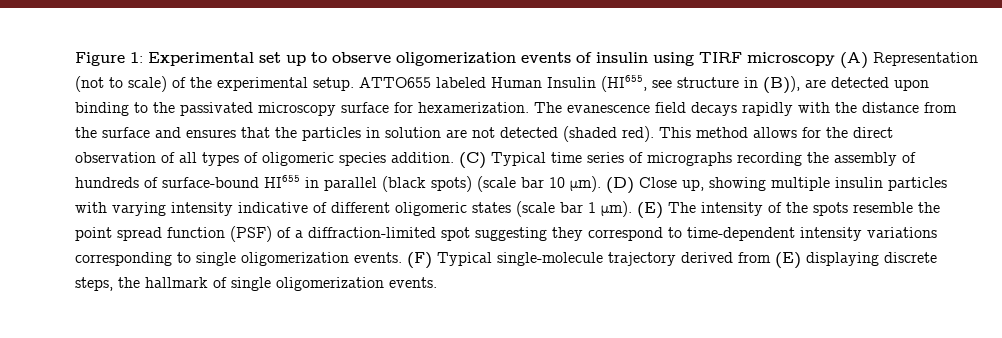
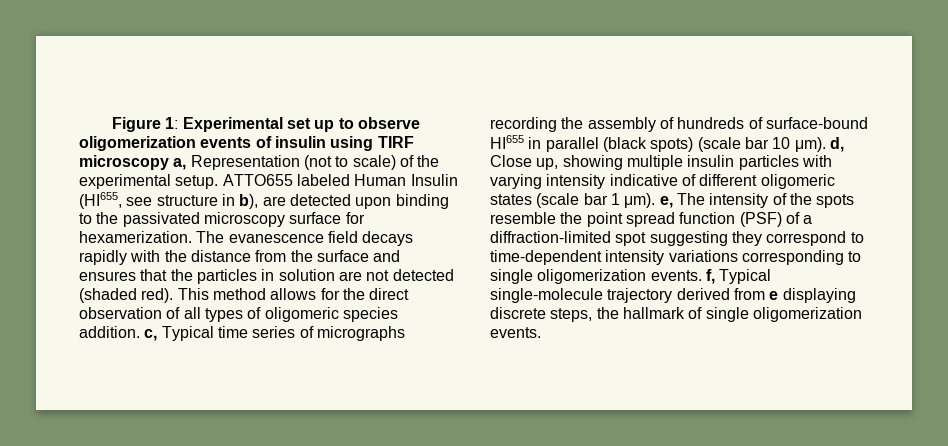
- Figure 1: Experimental set up to observe oligomerization events of insulin using TIRF microscopy (A) Representation (not to scale) of the experimental setup.
+ Figure 1: Experimental set up to observe oligomerization events of insulin using TIRF microscopy a, Representation (not to scale) of the experimental setup.
- ATTO655 labeled Human Insulin (HI655, see structure in (B)), are detected upon binding to the passivated microscopy surface for hexamerization.
+ ATTO655 labeled Human Insulin (HI655, see structure in b), are detected upon binding to the passivated microscopy surface for hexamerization.
- This method allows for the direct observation of all types of oligomeric species addition. (C) Typical time series of micrographs recording the assembly of hundreds of surface-bound HI655 in parallel (black spots) (scale bar 10 μm). (D) Close up, showing multiple insulin particles with varying intensity indicative of different oligomeric states (scale bar 1 μm). (E) The intensity of the spots resemble the point spread function (PSF) of a diffraction-limited spot suggesting they correspond to time-dependent intensity variations corresponding to single oligomerization events. (F) Typical single-molecule trajectory derived from (E) displaying discrete steps, the hallmark of single oligomerization events.
+ This method allows for the direct observation of all types of oligomeric species addition. c, Typical time series of micrographs recording the assembly of hundreds of surface-bound HI655 in parallel (black spots) (scale bar 10 μm). d, Close up, showing multiple insulin particles with varying intensity indicative of different oligomeric states (scale bar 1 μm). e, The intensity of the spots resemble the point spread function (PSF) of a diffraction-limited spot suggesting they correspond to time-dependent intensity variations corresponding to single oligomerization events. f, Typical single-molecule trajectory derived from e displaying discrete steps, the hallmark of single oligomerization events.

